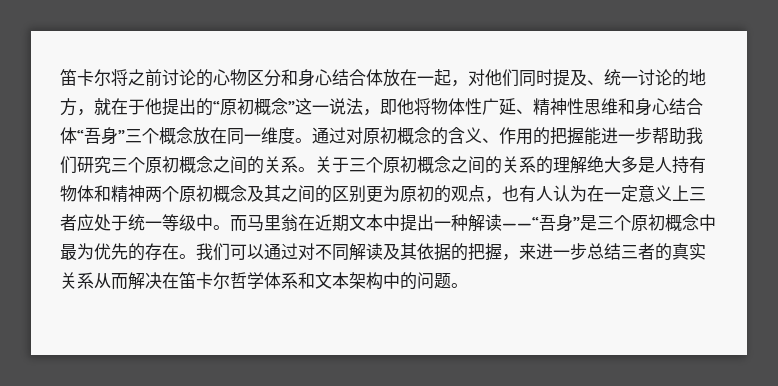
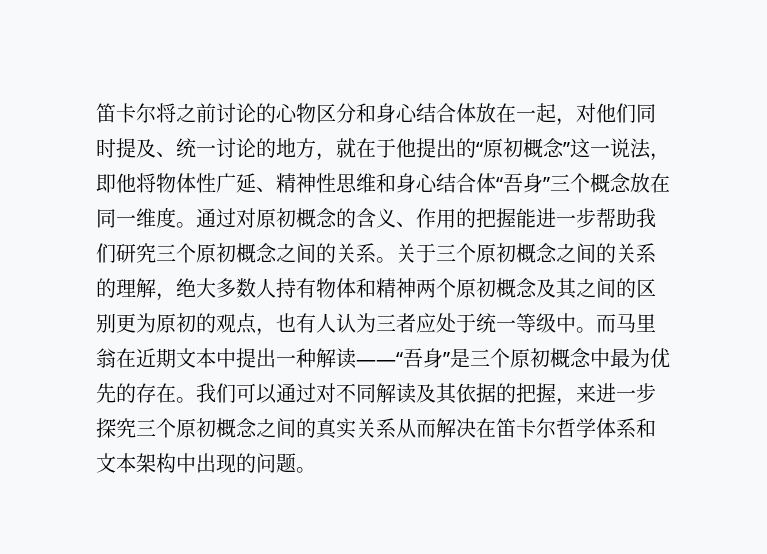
- 关于三个原初概念之间的关系的理解绝大多是人持有物体和精神两个原初概念及其之间的区别更为原初的观点，也有人认为在一定意义上三者应处于统一等级中。
+ 关于三个原初概念之间的关系的理解，绝大多数人持有物体和精神两个原初概念及其之间的区别更为原初的观点，也有人认为三者应处于统一等级中。
- 我们可以通过对不同解读及其依据的把握，来进一步总结三者的真实关系从而解决在笛卡尔哲学体系和文本架构中的问题。
+ 我们可以通过对不同解读及其依据的把握，来进一步探究三个原初概念之间的真实关系从而解决在笛卡尔哲学体系和文本架构中出现的问题。

